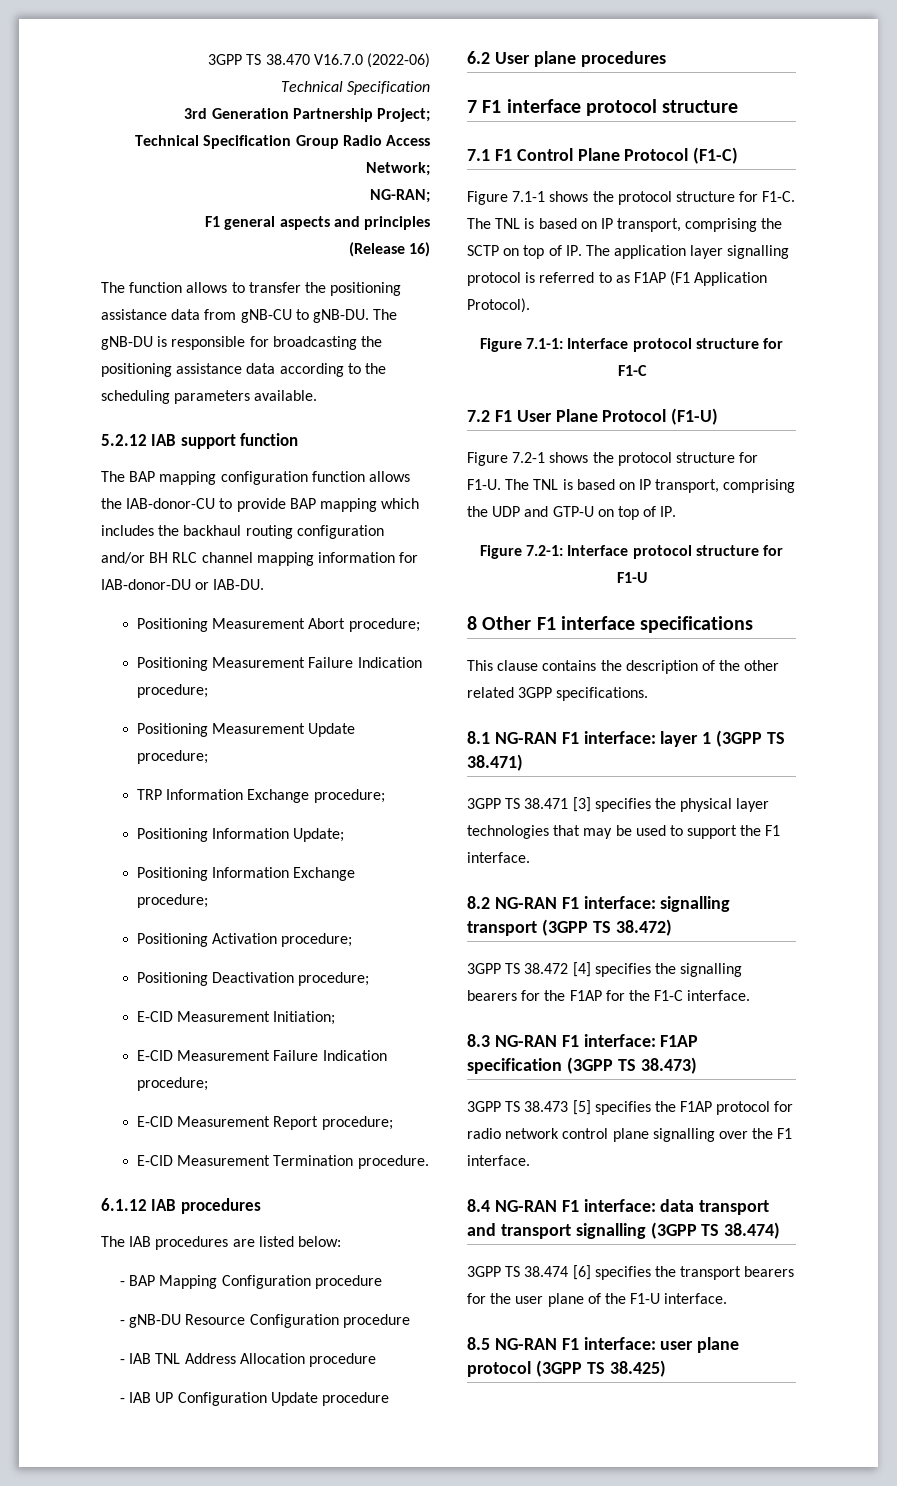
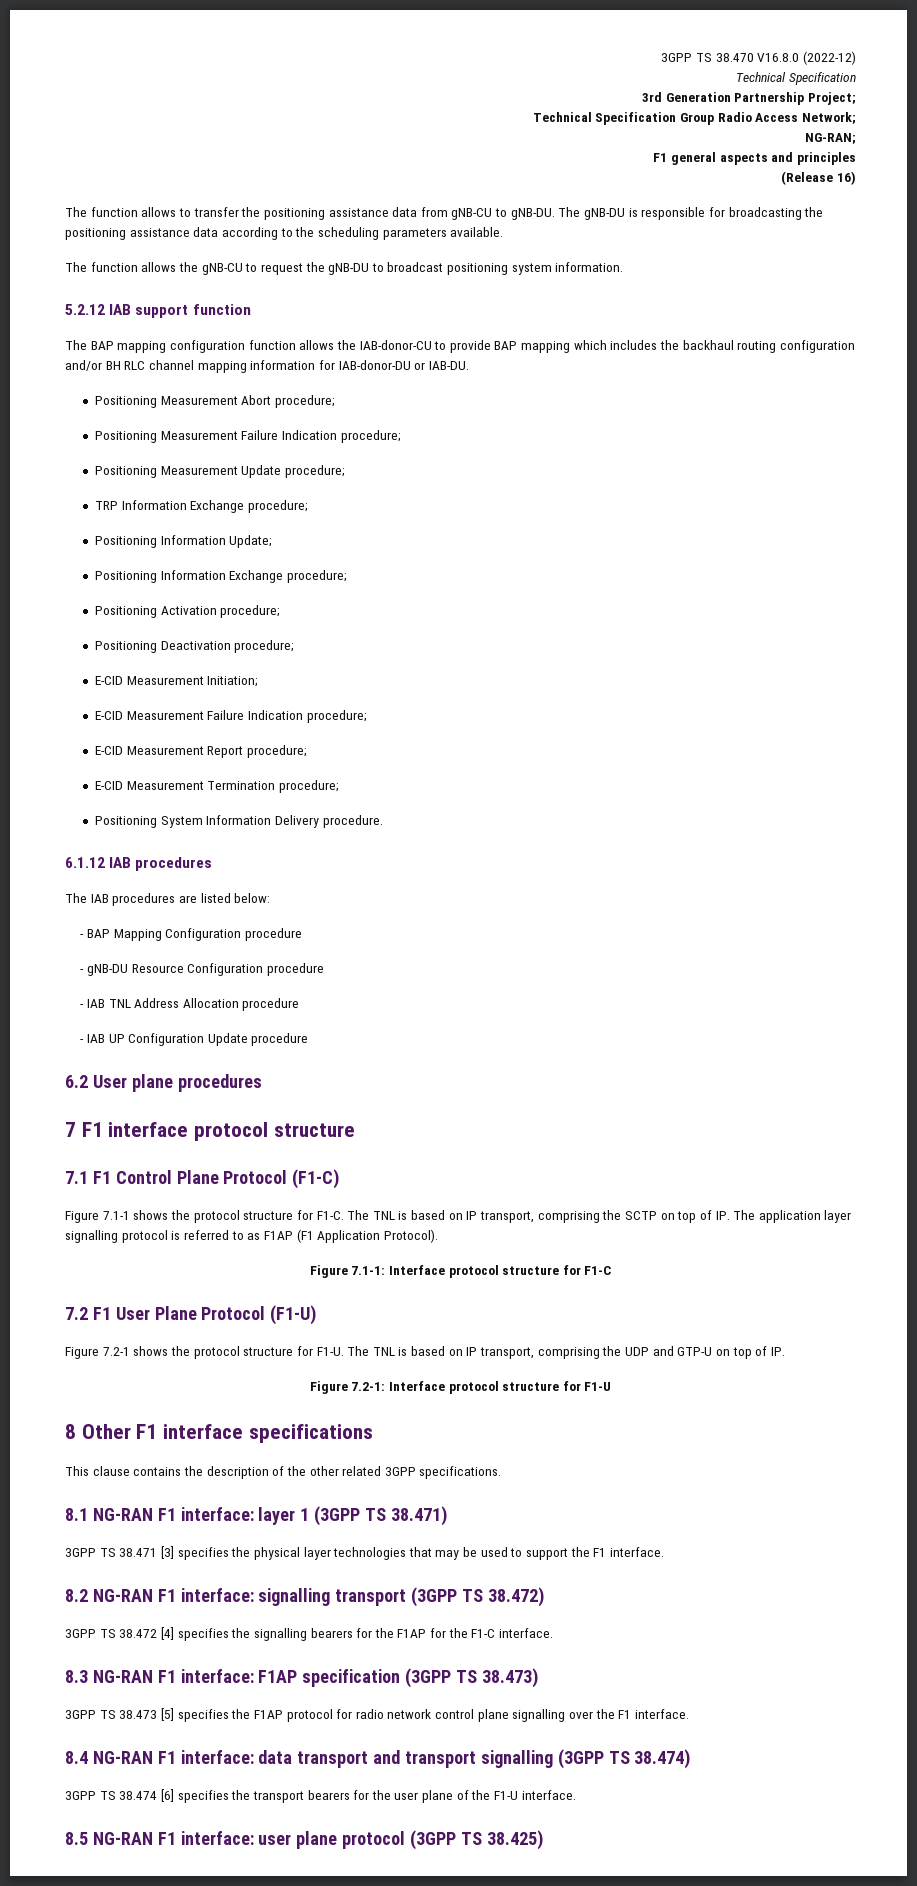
- 3GPP TS 38.470 V16.7.0 (2022-06)
+ 3GPP TS 38.470 V16.8.0 (2022-12)
+ The function allows the gNB-CU to request the gNB-DU to broadcast positioning system information.
- E-CID Measurement Termination procedure.
+ E-CID Measurement Termination procedure;
+ Positioning System Information Delivery procedure.

